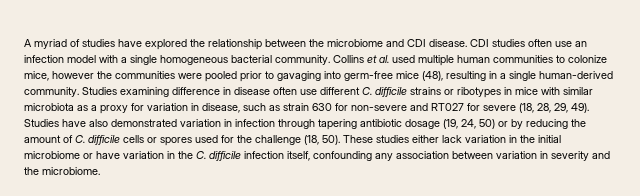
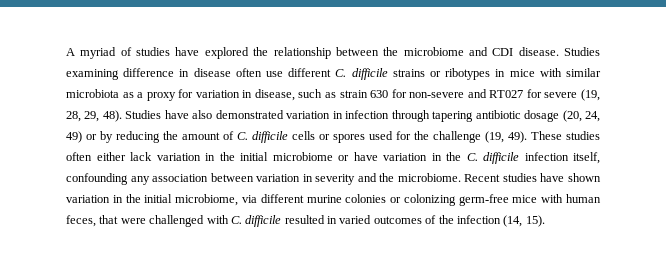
- CDI studies often use an infection model with a single homogeneous bacterial community. Collins et al. used multiple human communities to colonize mice, however the communities were pooled prior to gavaging into germ-free mice (48), resulting in a single human-derived community.
- Studies examining difference in disease often use different C. difficile strains or ribotypes in mice with similar microbiota as a proxy for variation in disease, such as strain 630 for non-severe and RT027 for severe (18, 28, 29, 49).
+ Studies examining difference in disease often use different C. difficile strains or ribotypes in mice with similar microbiota as a proxy for variation in disease, such as strain 630 for non-severe and RT027 for severe (19, 28, 29, 48).
- Studies have also demonstrated variation in infection through tapering antibiotic dosage (19, 24, 50) or by reducing the amount of C. difficile cells or spores used for the challenge (18, 50).
+ Studies have also demonstrated variation in infection through tapering antibiotic dosage (20, 24, 49) or by reducing the amount of C. difficile cells or spores used for the challenge (19, 49).
- These studies either lack variation in the initial microbiome or have variation in the C. difficile infection itself, confounding any association between variation in severity and the microbiome.
+ These studies often either lack variation in the initial microbiome or have variation in the C. difficile infection itself, confounding any association between variation in severity and the microbiome.
+ Recent studies have shown variation in the initial microbiome, via different murine colonies or colonizing germ-free mice with human feces, that were challenged with C. difficile resulted in varied outcomes of the infection (14, 15).

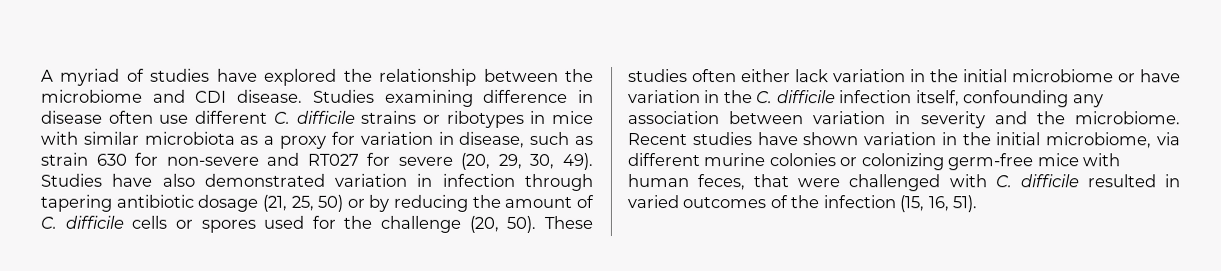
- Studies examining difference in disease often use different C. difficile strains or ribotypes in mice with similar microbiota as a proxy for variation in disease, such as strain 630 for non-severe and RT027 for severe (19, 28, 29, 48).
+ Studies examining difference in disease often use different C. difficile strains or ribotypes in mice with similar microbiota as a proxy for variation in disease, such as strain 630 for non-severe and RT027 for severe (20, 29, 30, 49).
- Studies have also demonstrated variation in infection through tapering antibiotic dosage (20, 24, 49) or by reducing the amount of C. difficile cells or spores used for the challenge (19, 49).
+ Studies have also demonstrated variation in infection through tapering antibiotic dosage (21, 25, 50) or by reducing the amount of C. difficile cells or spores used for the challenge (20, 50).
- Recent studies have shown variation in the initial microbiome, via different murine colonies or colonizing germ-free mice with human feces, that were challenged with C. difficile resulted in varied outcomes of the infection (14, 15).
+ Recent studies have shown variation in the initial microbiome, via different murine colonies or colonizing germ-free mice with human feces, that were challenged with C. difficile resulted in varied outcomes of the infection (15, 16, 51).

